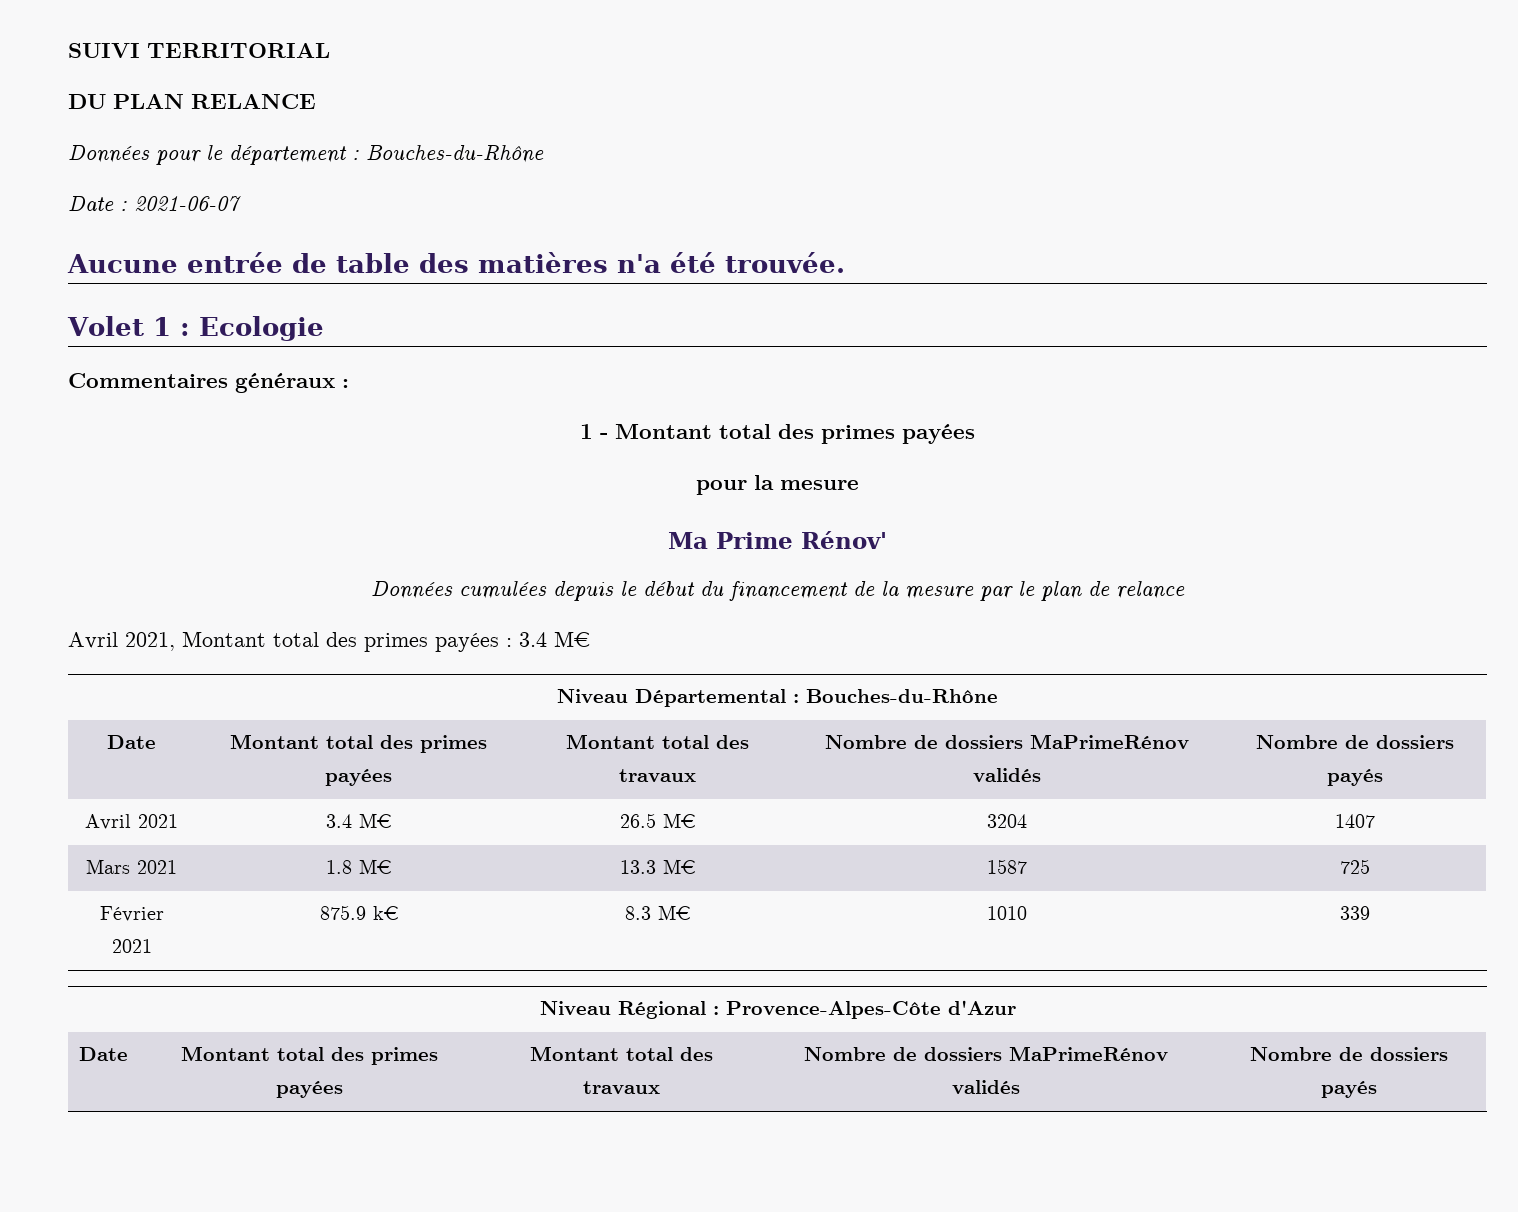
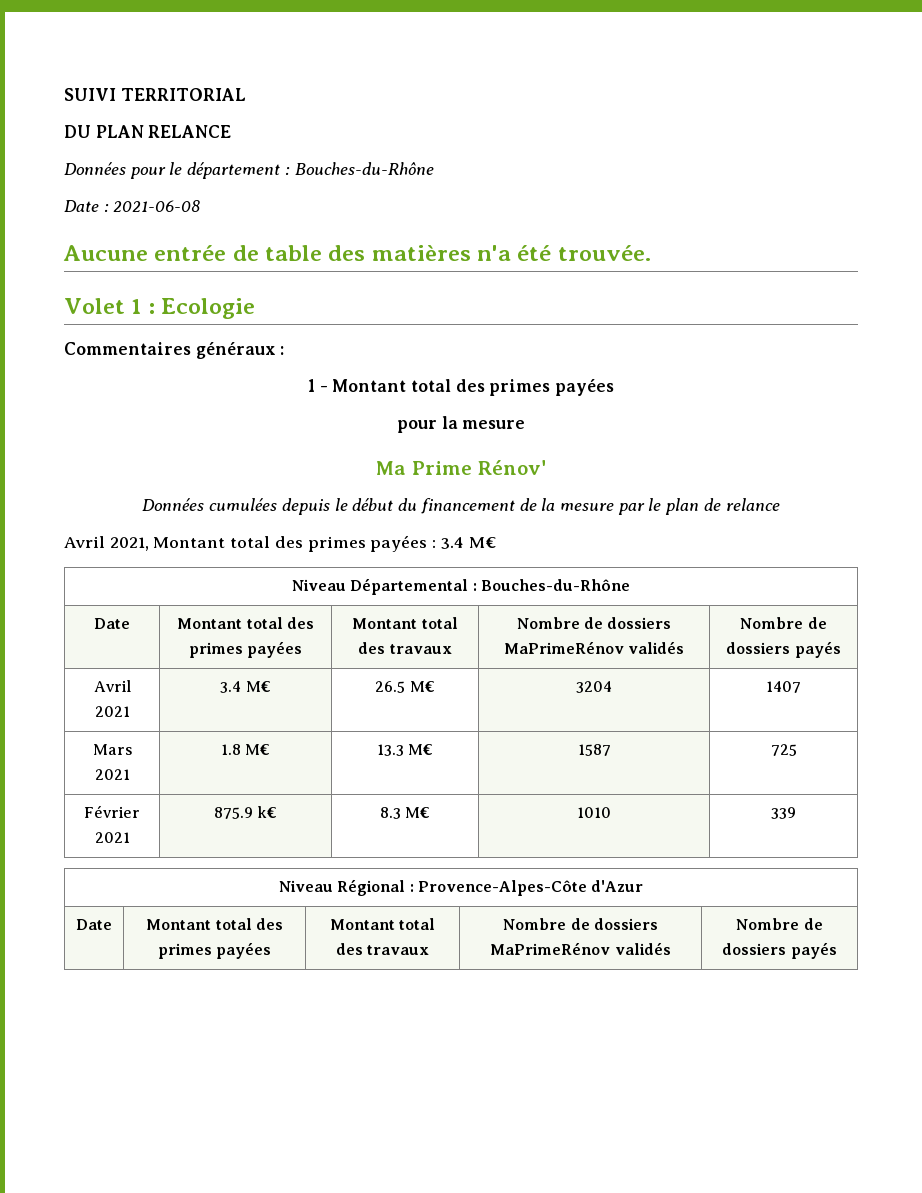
- Date : 2021-06-07
+ Date : 2021-06-08

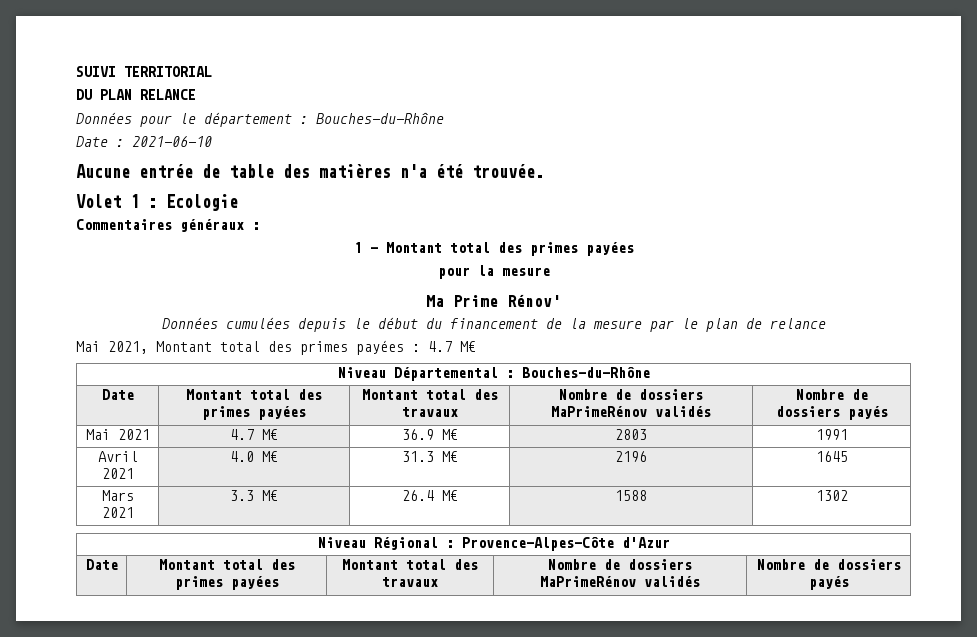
- Date : 2021-06-08
+ Date : 2021-06-10
- Avril 2021, Montant total des primes payées : 3.4 M€
+ Mai 2021, Montant total des primes payées : 4.7 M€
+ Mai 2021 | 4.7 M€ | 36.9 M€ | 2803 | 1991
- Avril 2021 | 3.4 M€ | 26.5 M€ | 3204 | 1407
+ Avril 2021 | 4.0 M€ | 31.3 M€ | 2196 | 1645
- Mars 2021 | 1.8 M€ | 13.3 M€ | 1587 | 725
- Février 2021 | 875.9 k€ | 8.3 M€ | 1010 | 339
+ Mars 2021 | 3.3 M€ | 26.4 M€ | 1588 | 1302

